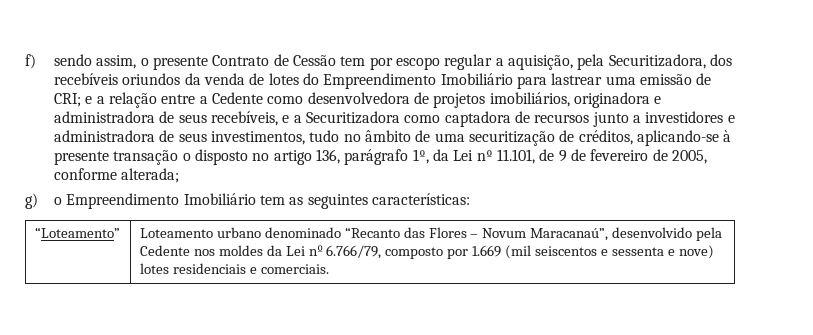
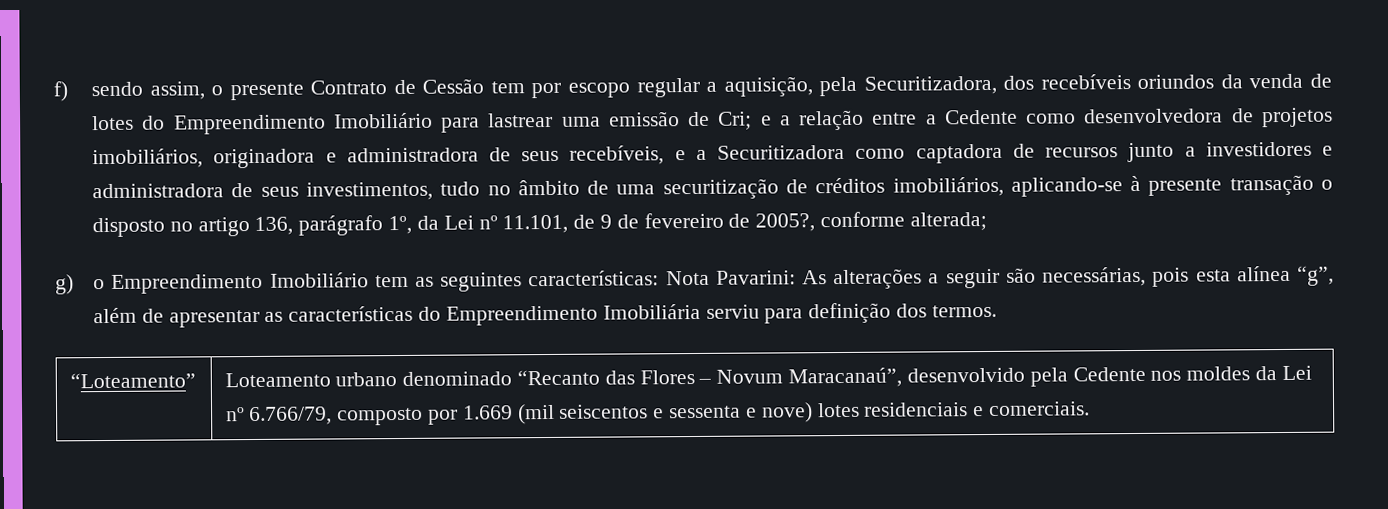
- f) sendo assim, o presente Contrato de Cessão tem por escopo regular a aquisição, pela Securitizadora, dos recebíveis oriundos da venda de lotes do Empreendimento Imobiliário para lastrear uma emissão de CRI;
+ f) sendo assim, o presente Contrato de Cessão tem por escopo regular a aquisição, pela Securitizadora, dos recebíveis oriundos da venda de lotes do Empreendimento Imobiliário para lastrear uma emissão de Cri;
- e a relação entre a Cedente como desenvolvedora de projetos imobiliários, originadora e administradora de seus recebíveis, e a Securitizadora como captadora de recursos junto a investidores e administradora de seus investimentos, tudo no âmbito de uma securitização de créditos, aplicando-se à presente transação o disposto no artigo 136, parágrafo 1º, da Lei nº 11.101, de 9 de fevereiro de 2005, conforme alterada;
+ e a relação entre a Cedente como desenvolvedora de projetos imobiliários, originadora e administradora de seus recebíveis, e a Securitizadora como captadora de recursos junto a investidores e administradora de seus investimentos, tudo no âmbito de uma securitização de créditos imobiliários, aplicando-se à presente transação o disposto no artigo 136, parágrafo 1º, da Lei nº 11.101, de 9 de fevereiro de 2005?, conforme alterada;
- g) o Empreendimento Imobiliário tem as seguintes características:
+ g) o Empreendimento Imobiliário tem as seguintes características: Nota Pavarini: As alterações a seguir são necessárias, pois esta alínea “g”, além de apresentar as características do Empreendimento Imobiliária serviu para definição dos termos.

